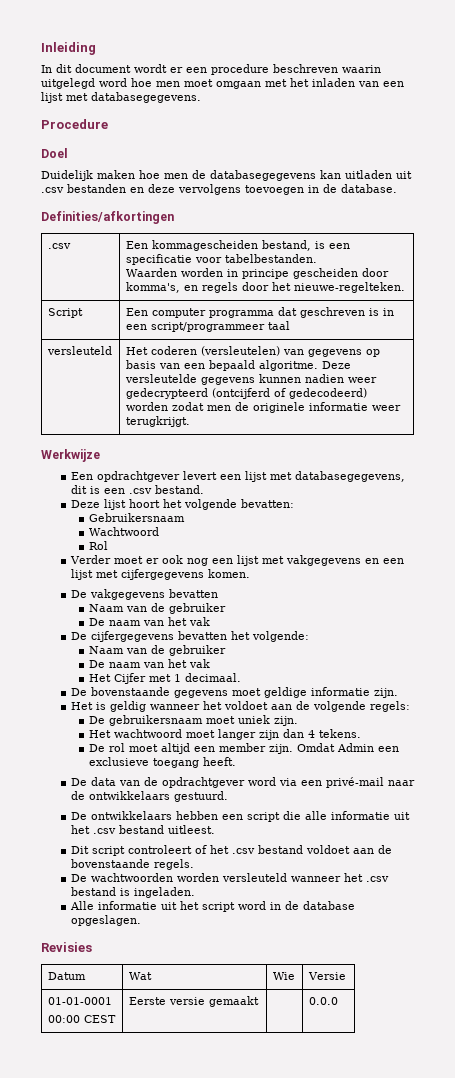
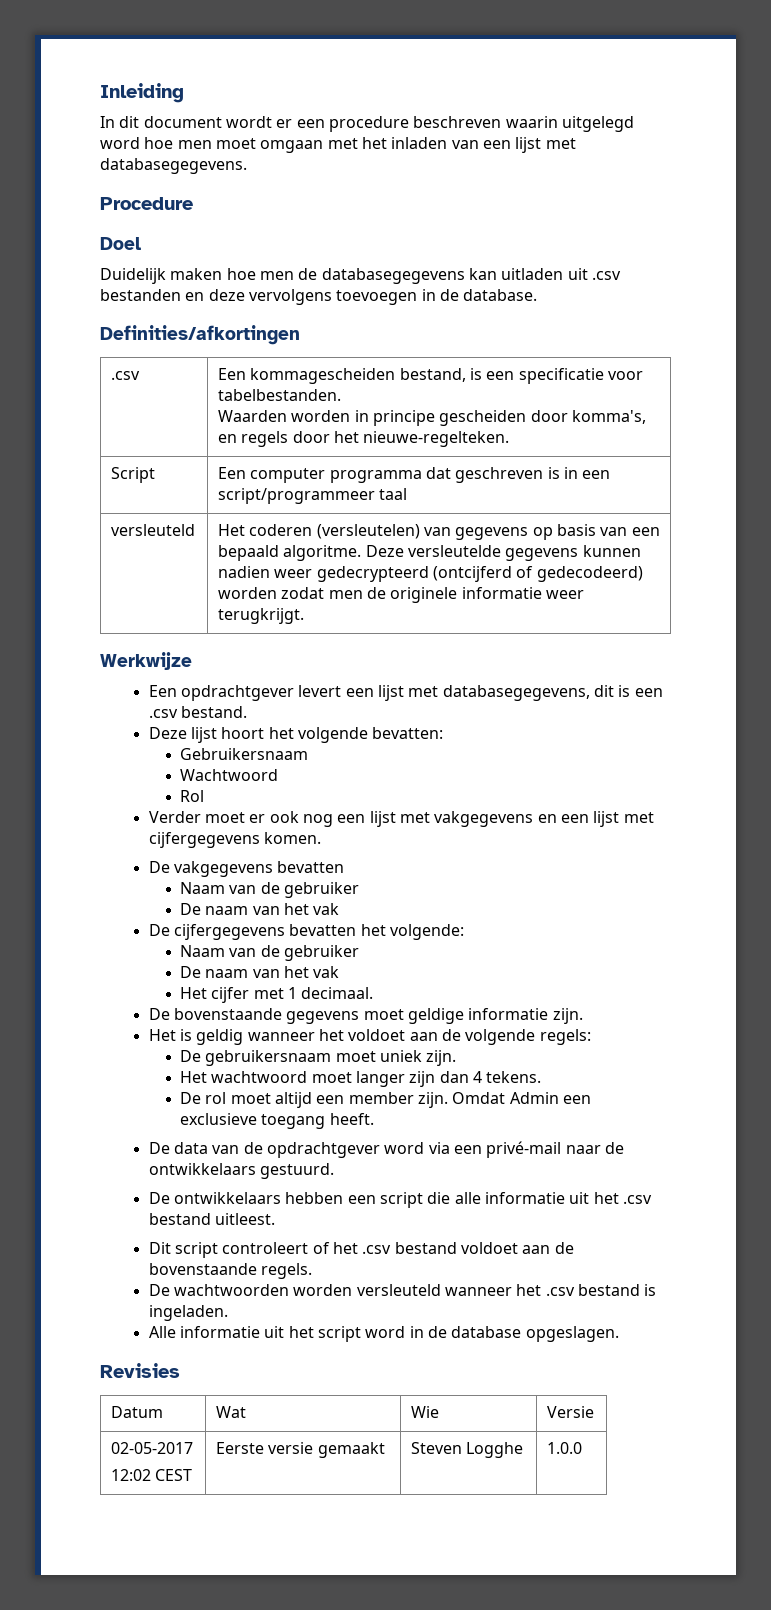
- Het Cijfer met 1 decimaal.
+ Het cijfer met 1 decimaal.
- 01-01-0001
- 00:00 CEST | Eerste versie gemaakt | | 0.0.0
+ 02-05-2017
+ 12:02 CEST | Eerste versie gemaakt | Steven Logghe | 1.0.0

